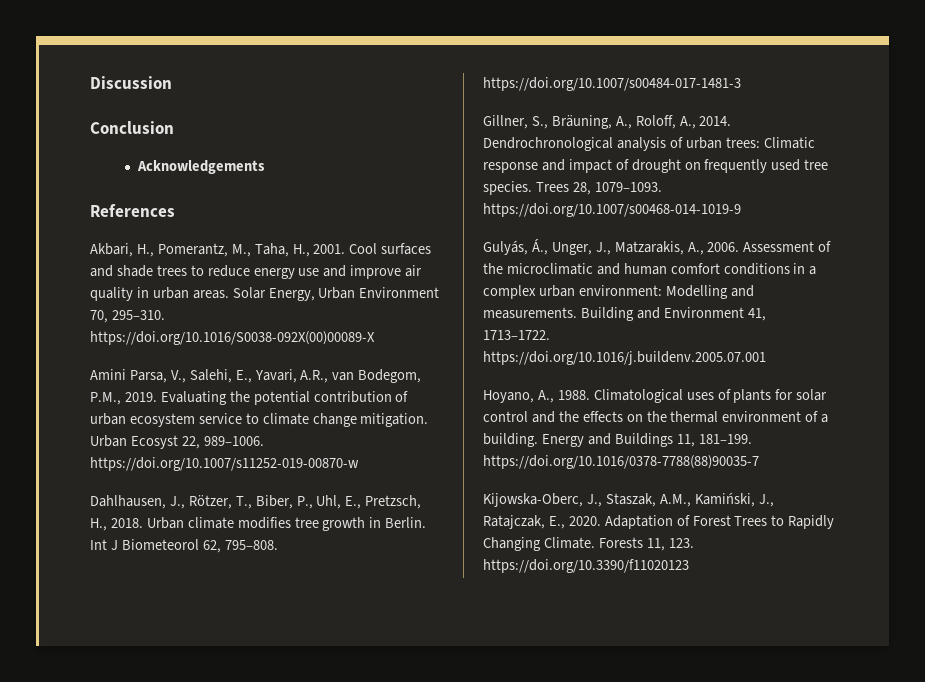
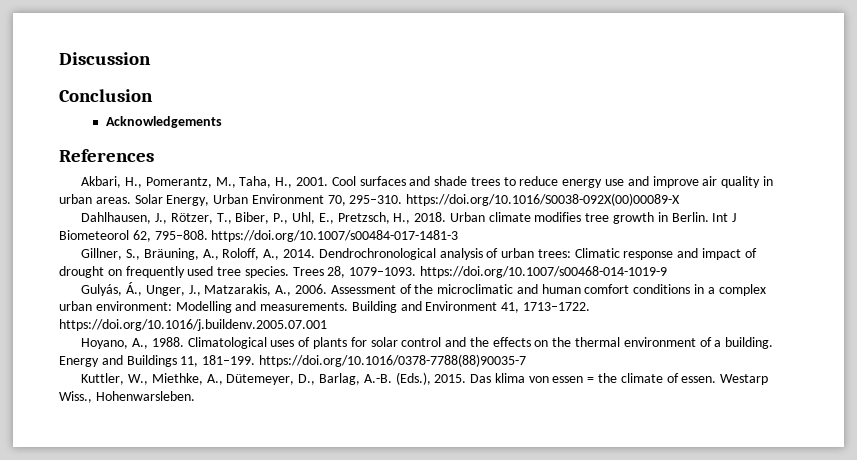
- Amini Parsa, V., Salehi, E., Yavari, A.R., van Bodegom, P.M., 2019. Evaluating the potential contribution of urban ecosystem service to climate change mitigation. Urban Ecosyst 22, 989–1006. https://doi.org/10.1007/s11252-019-00870-w
- Kijowska-Oberc, J., Staszak, A.M., Kamiński, J., Ratajczak, E., 2020. Adaptation of Forest Trees to Rapidly Changing Climate. Forests 11, 123. https://doi.org/10.3390/f11020123
+ Kuttler, W., Miethke, A., Dütemeyer, D., Barlag, A.-B. (Eds.), 2015. Das klima von essen = the climate of essen. Westarp Wiss., Hohenwarsleben.

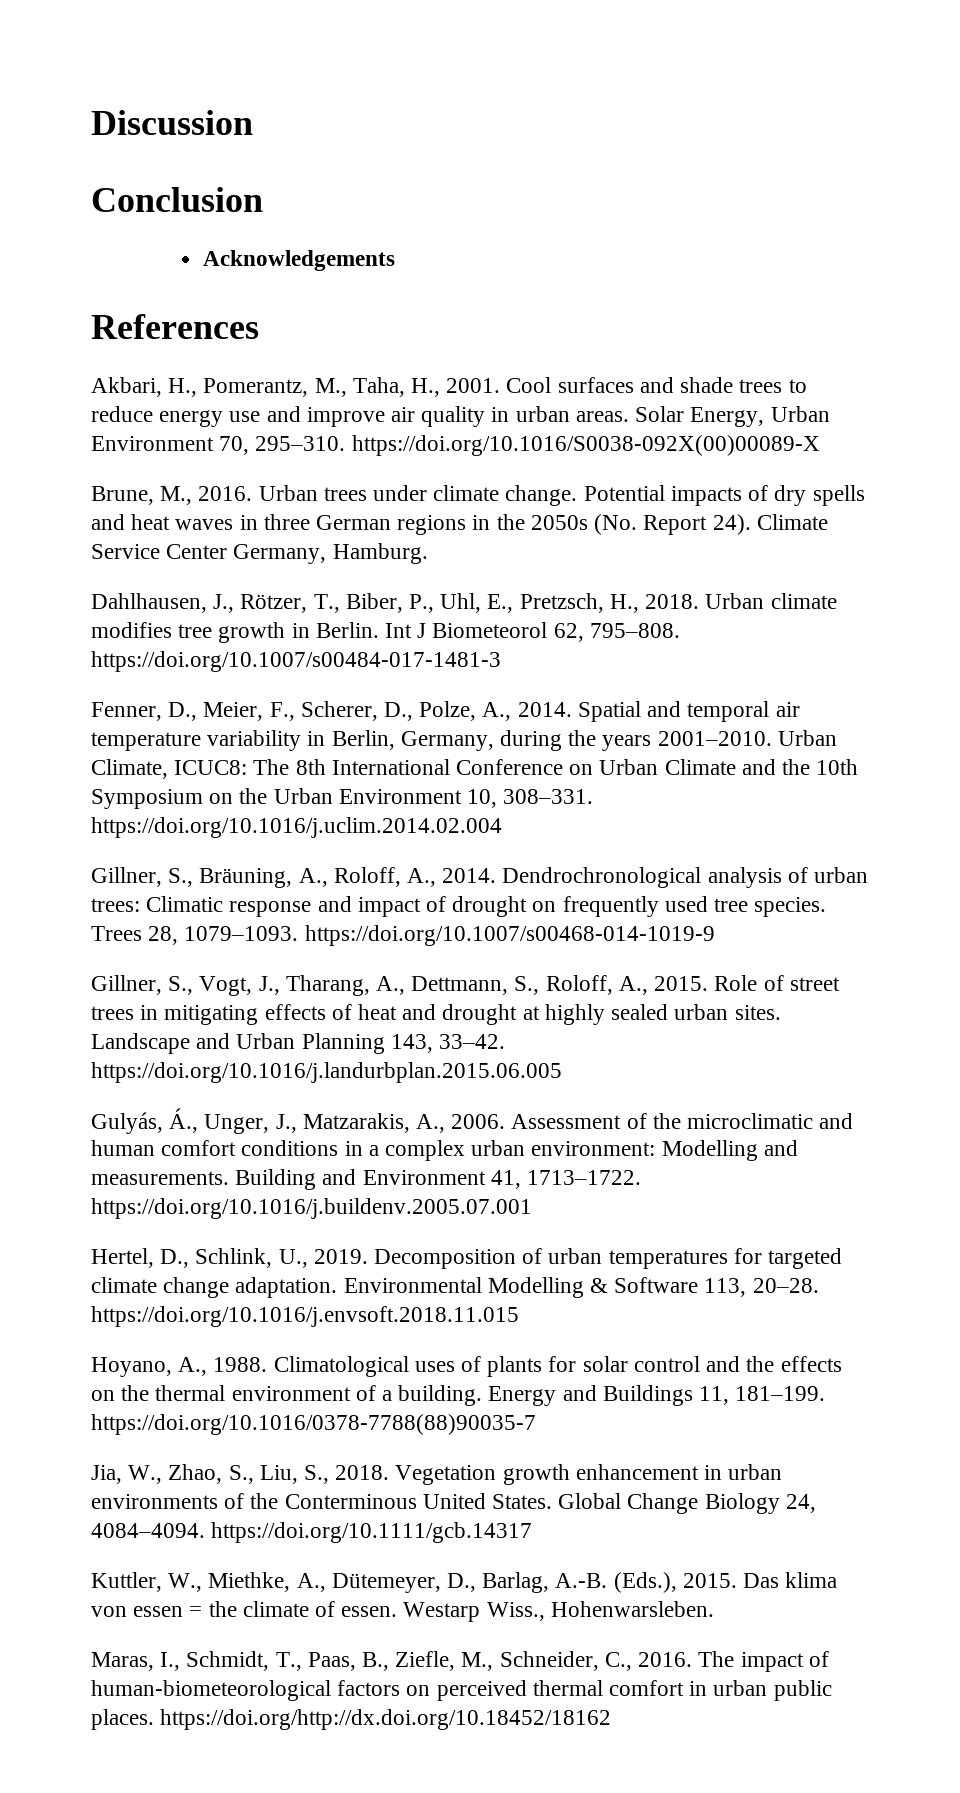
+ Brune, M., 2016. Urban trees under climate change. Potential impacts of dry spells and heat waves in three German regions in the 2050s (No. Report 24). Climate Service Center Germany, Hamburg.
+ Fenner, D., Meier, F., Scherer, D., Polze, A., 2014. Spatial and temporal air temperature variability in Berlin, Germany, during the years 2001–2010. Urban Climate, ICUC8: The 8th International Conference on Urban Climate and the 10th Symposium on the Urban Environment 10, 308–331. https://doi.org/10.1016/j.uclim.2014.02.004
+ Gillner, S., Vogt, J., Tharang, A., Dettmann, S., Roloff, A., 2015. Role of street trees in mitigating effects of heat and drought at highly sealed urban sites. Landscape and Urban Planning 143, 33–42. https://doi.org/10.1016/j.landurbplan.2015.06.005
+ Hertel, D., Schlink, U., 2019. Decomposition of urban temperatures for targeted climate change adaptation. Environmental Modelling & Software 113, 20–28. https://doi.org/10.1016/j.envsoft.2018.11.015
+ Jia, W., Zhao, S., Liu, S., 2018. Vegetation growth enhancement in urban environments of the Conterminous United States. Global Change Biology 24, 4084–4094. https://doi.org/10.1111/gcb.14317
+ Maras, I., Schmidt, T., Paas, B., Ziefle, M., Schneider, C., 2016. The impact of human-biometeorological factors on perceived thermal comfort in urban public places. https://doi.org/http://dx.doi.org/10.18452/18162

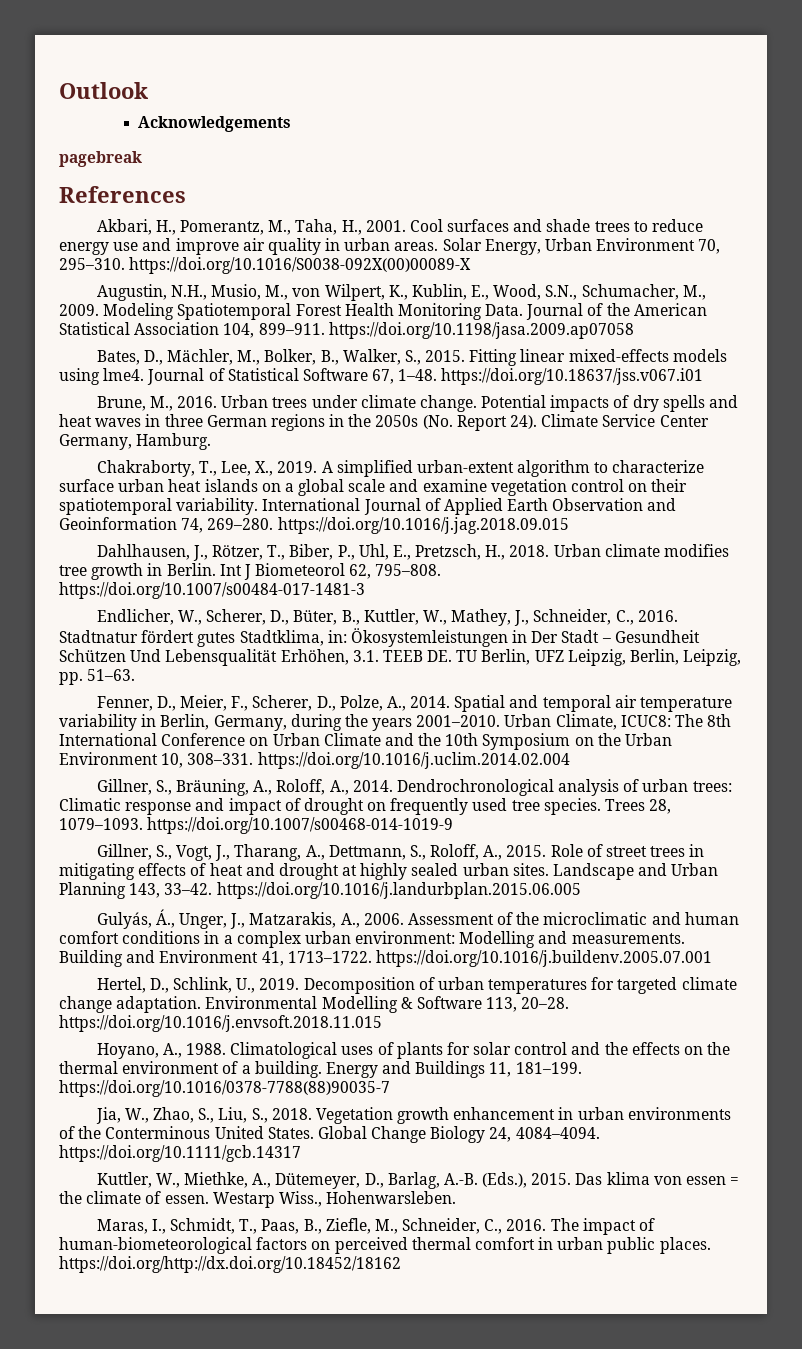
- Discussion
- Conclusion
+ Outlook
+ pagebreak
+ Augustin, N.H., Musio, M., von Wilpert, K., Kublin, E., Wood, S.N., Schumacher, M., 2009. Modeling Spatiotemporal Forest Health Monitoring Data. Journal of the American Statistical Association 104, 899–911. https://doi.org/10.1198/jasa.2009.ap07058
+ Bates, D., Mächler, M., Bolker, B., Walker, S., 2015. Fitting linear mixed-effects models using lme4. Journal of Statistical Software 67, 1–48. https://doi.org/10.18637/jss.v067.i01
+ Chakraborty, T., Lee, X., 2019. A simplified urban-extent algorithm to characterize surface urban heat islands on a global scale and examine vegetation control on their spatiotemporal variability. International Journal of Applied Earth Observation and Geoinformation 74, 269–280. https://doi.org/10.1016/j.jag.2018.09.015
+ Endlicher, W., Scherer, D., Büter, B., Kuttler, W., Mathey, J., Schneider, C., 2016. Stadtnatur fördert gutes Stadtklima, in: Ökosystemleistungen in Der Stadt – Gesundheit Schützen Und Lebensqualität Erhöhen, 3.1. TEEB DE. TU Berlin, UFZ Leipzig, Berlin, Leipzig, pp. 51–63.

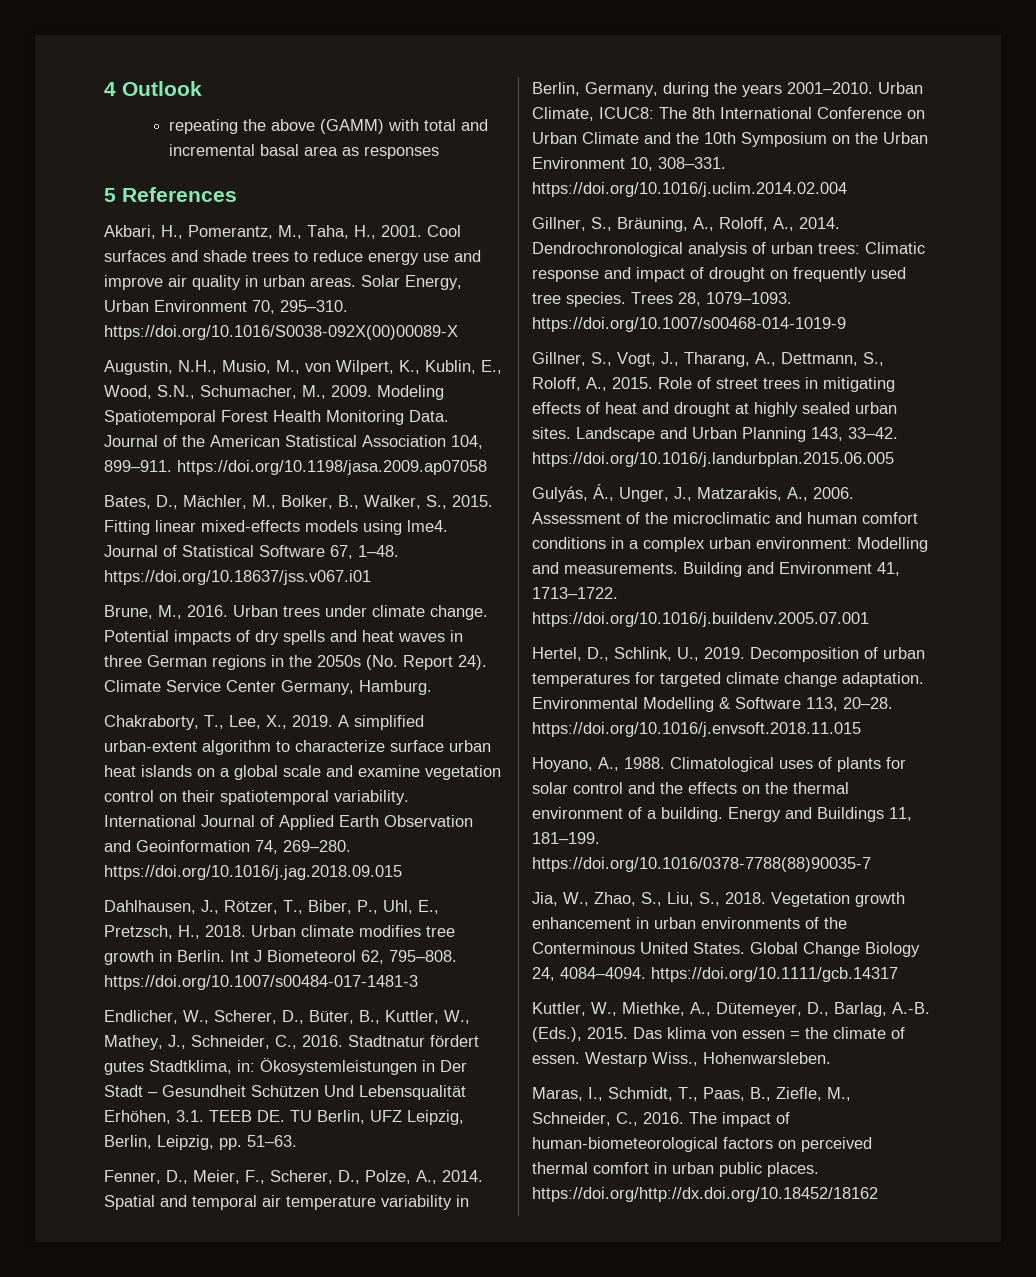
- Outlook
+ 4 Outlook
- Acknowledgements
- pagebreak
- References
+ repeating the above (GAMM) with total and incremental basal area as responses
+ 5 References

